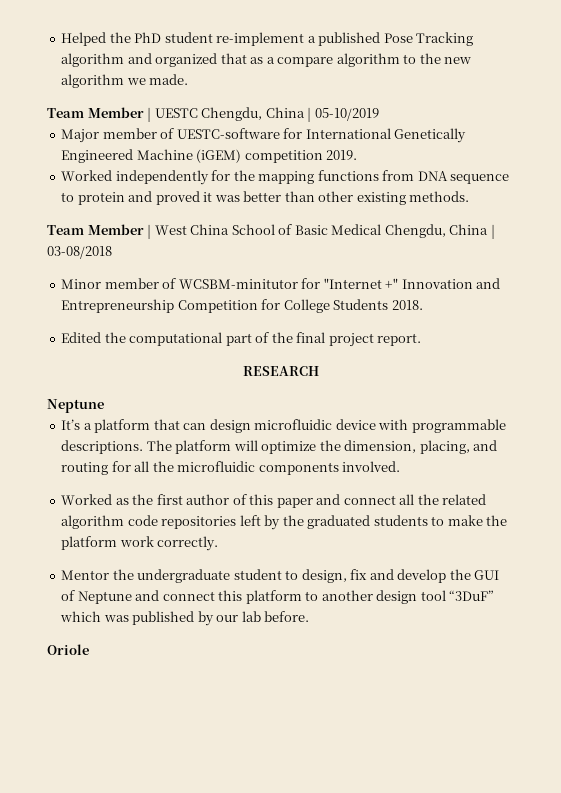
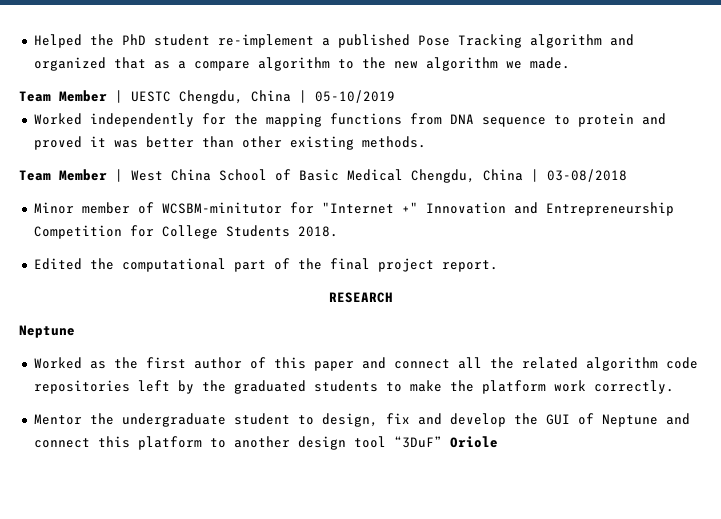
- Major member of UESTC-software for International Genetically Engineered Machine (iGEM) competition 2019.
- It’s a platform that can design microfluidic device with programmable descriptions. The platform will optimize the dimension, placing, and routing for all the microfluidic components involved.
- Mentor the undergraduate student to design, fix and develop the GUI of Neptune and connect this platform to another design tool “3DuF” which was published by our lab before.
- Oriole
+ Mentor the undergraduate student to design, fix and develop the GUI of Neptune and connect this platform to another design tool “3DuF” Oriole

